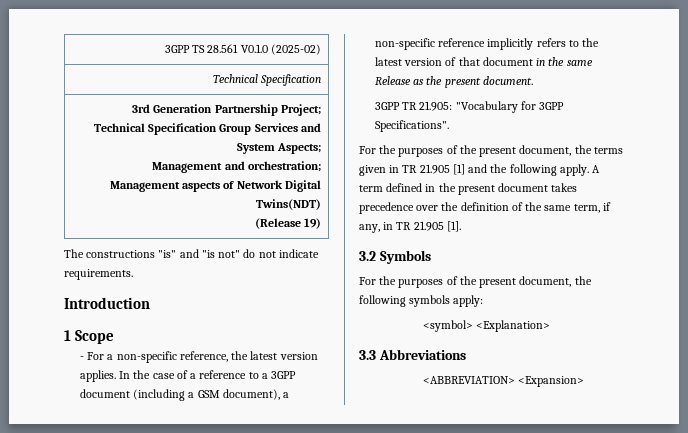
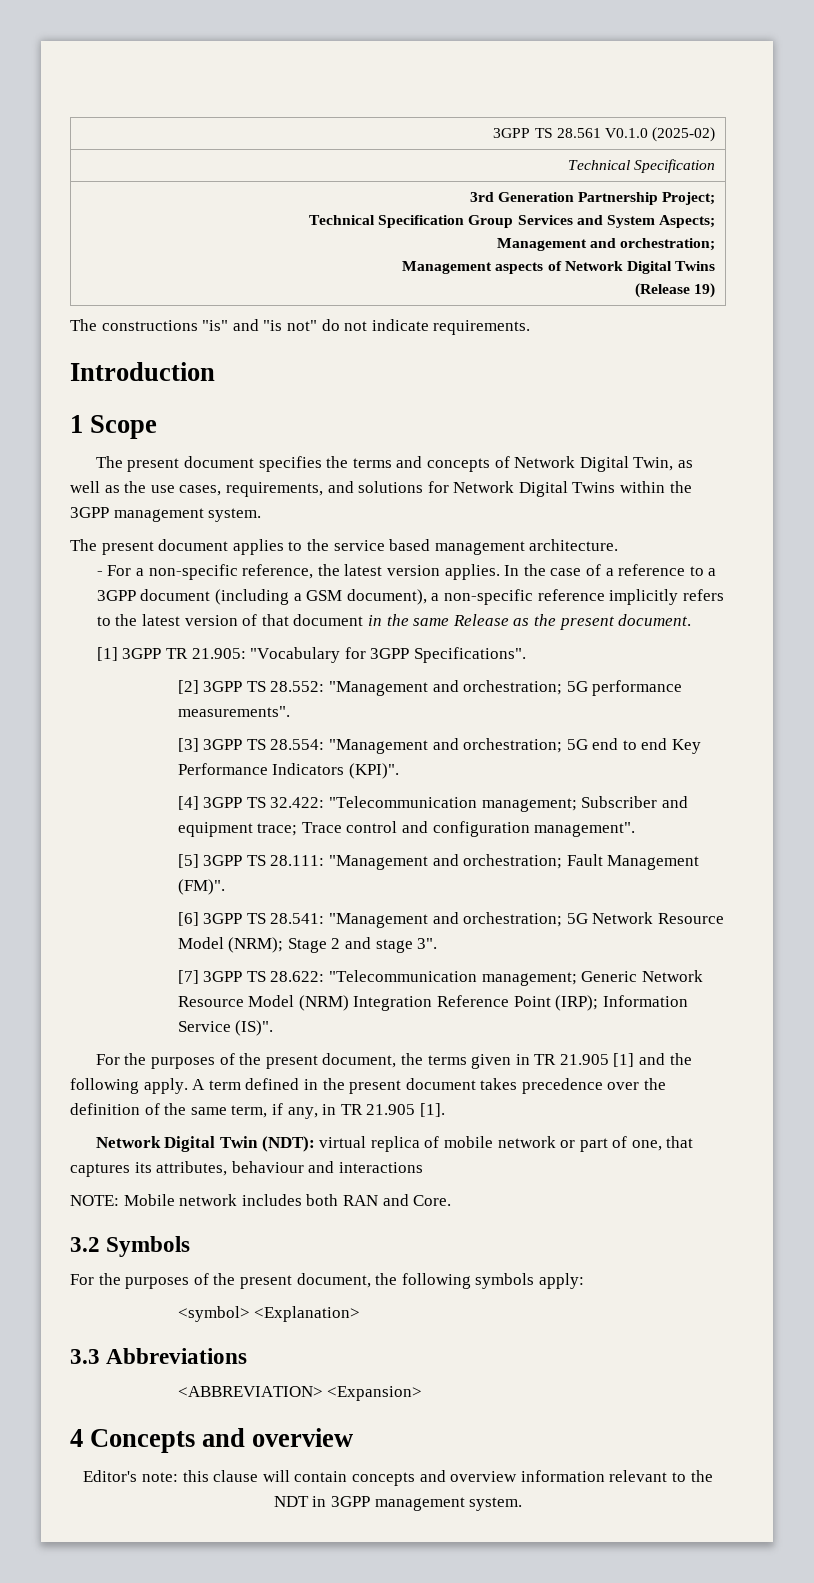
  3rd Generation Partnership Project;
  Technical Specification Group Services and System Aspects;
  Management and orchestration;
- Management aspects of Network Digital Twins(NDT)
+ Management aspects of Network Digital Twins
+ The present document specifies the terms and concepts of Network Digital Twin, as well as the use cases, requirements, and solutions for Network Digital Twins within the 3GPP management system.
+ The present document applies to the service based management architecture.
- 3GPP TR 21.905: "Vocabulary for 3GPP Specifications".
+ [1] 3GPP TR 21.905: "Vocabulary for 3GPP Specifications".
+ [2] 3GPP TS 28.552: "Management and orchestration; 5G performance measurements".
+ [3] 3GPP TS 28.554: "Management and orchestration; 5G end to end Key Performance Indicators (KPI)".
+ [4] 3GPP TS 32.422: "Telecommunication management; Subscriber and equipment trace; Trace control and configuration management".
+ [5] 3GPP TS 28.111: "Management and orchestration; Fault Management (FM)".
+ [6] 3GPP TS 28.541: "Management and orchestration; 5G Network Resource Model (NRM); Stage 2 and stage 3".
+ [7] 3GPP TS 28.622: "Telecommunication management; Generic Network Resource Model (NRM) Integration Reference Point (IRP); Information Service (IS)".
+ Network Digital Twin (NDT): virtual replica of mobile network or part of one, that captures its attributes, behaviour and interactions
+ NOTE: Mobile network includes both RAN and Core.
+ 4 Concepts and overview
+ Editor's note: this clause will contain concepts and overview information relevant to the NDT in 3GPP management system.

